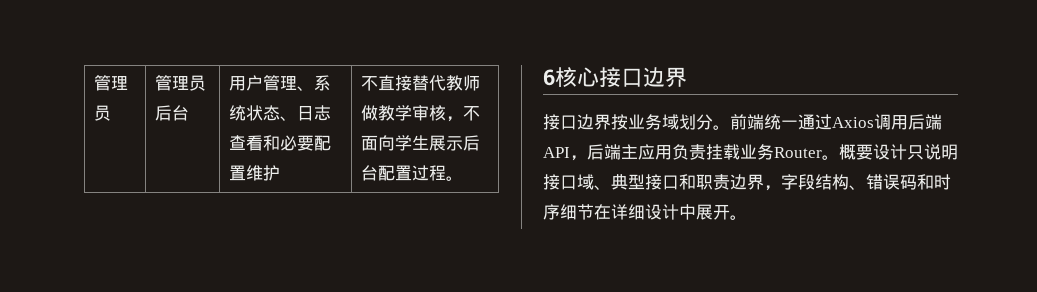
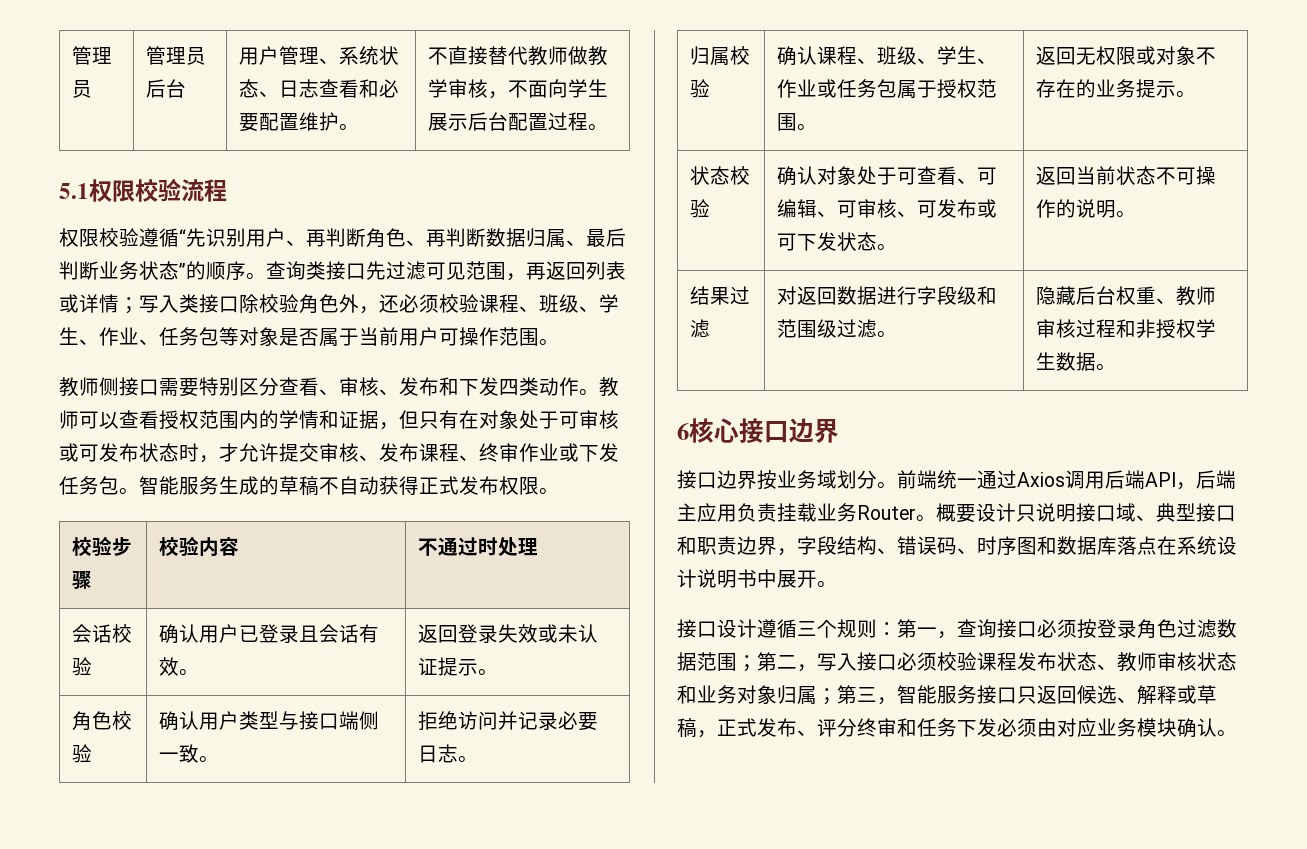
- 管理员 | 管理员后台 | 用户管理、系统状态、日志查看和必要配置维护 | 不直接替代教师做教学审核，不面向学生展示后台配置过程。
+ 管理员 | 管理员后台 | 用户管理、系统状态、日志查看和必要配置维护。 | 不直接替代教师做教学审核，不面向学生展示后台配置过程。
+ 5.1权限校验流程
+ 权限校验遵循“先识别用户、再判断角色、再判断数据归属、最后判断业务状态”的顺序。查询类接口先过滤可见范围，再返回列表或详情；写入类接口除校验角色外，还必须校验课程、班级、学生、作业、任务包等对象是否属于当前用户可操作范围。
+ 教师侧接口需要特别区分查看、审核、发布和下发四类动作。教师可以查看授权范围内的学情和证据，但只有在对象处于可审核或可发布状态时，才允许提交审核、发布课程、终审作业或下发任务包。智能服务生成的草稿不自动获得正式发布权限。
+ 校验步骤 | 校验内容 | 不通过时处理
+ 会话校验 | 确认用户已登录且会话有效。 | 返回登录失效或未认证提示。
+ 角色校验 | 确认用户类型与接口端侧一致。 | 拒绝访问并记录必要日志。
+ 归属校验 | 确认课程、班级、学生、作业或任务包属于授权范围。 | 返回无权限或对象不存在的业务提示。
+ 状态校验 | 确认对象处于可查看、可编辑、可审核、可发布或可下发状态。 | 返回当前状态不可操作的说明。
+ 结果过滤 | 对返回数据进行字段级和范围级过滤。 | 隐藏后台权重、教师审核过程和非授权学生数据。
- 概要设计只说明接口域、典型接口和职责边界，字段结构、错误码和时序细节在详细设计中展开。
+ 概要设计只说明接口域、典型接口和职责边界，字段结构、错误码、时序图和数据库落点在系统设计说明书中展开。
+ 接口设计遵循三个规则：第一，查询接口必须按登录角色过滤数据范围；第二，写入接口必须校验课程发布状态、教师审核状态和业务对象归属；第三，智能服务接口只返回候选、解释或草稿，正式发布、评分终审和任务下发必须由对应业务模块确认。

